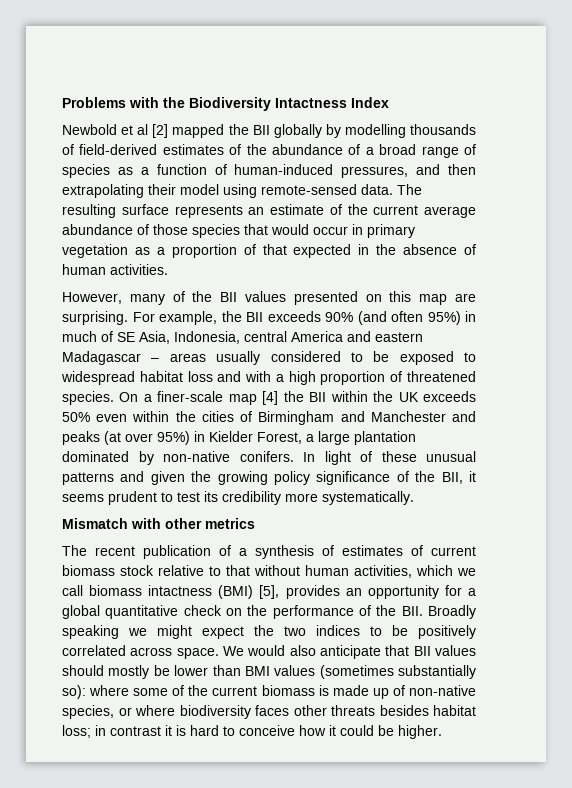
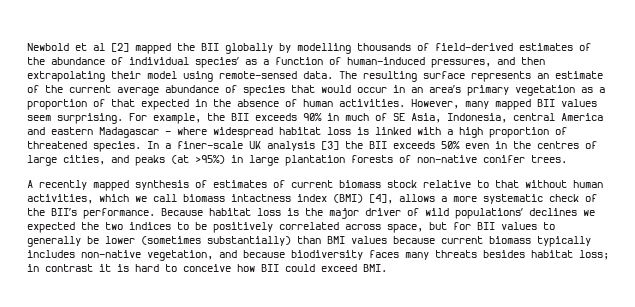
- Problems with the Biodiversity Intactness Index
- Newbold et al [2] mapped the BII globally by modelling thousands of field-derived estimates of the abundance of a broad range of species as a function of human-induced pressures, and then extrapolating their model using remote-sensed data.
+ Newbold et al [2] mapped the BII globally by modelling thousands of field-derived estimates of the abundance of individual species’ as a function of human-induced pressures, and then extrapolating their model using remote-sensed data.
- The resulting surface represents an estimate of the current average abundance of those species that would occur in primary vegetation as a proportion of that expected in the absence of human activities.
- However, many of the BII values presented on this map are surprising.
+ The resulting surface represents an estimate of the current average abundance of species that would occur in an area’s primary vegetation as a proportion of that expected in the absence of human activities. However, many mapped BII values seem surprising.
- For example, the BII exceeds 90% (and often 95%) in much of SE Asia, Indonesia, central America and eastern Madagascar – areas usually considered to be exposed to widespread habitat loss and with a high proportion of threatened species.
+ For example, the BII exceeds 90% in much of SE Asia, Indonesia, central America and eastern Madagascar – where widespread habitat loss is linked with a high proportion of threatened species.
- On a finer-scale map [4] the BII within the UK exceeds 50% even within the cities of Birmingham and Manchester and peaks (at over 95%) in Kielder Forest, a large plantation dominated by non-native conifers. In light of these unusual patterns and given the growing policy significance of the BII, it seems prudent to test its credibility more systematically.
- Mismatch with other metrics
- The recent publication of a synthesis of estimates of current biomass stock relative to that without human activities, which we call biomass intactness (BMI) [5], provides an opportunity for a global quantitative check on the performance of the BII. Broadly speaking we might expect the two indices to be positively correlated across space. We would also anticipate that BII values should mostly be lower than BMI values (sometimes substantially so): where some of the current biomass is made up of non-native species, or where biodiversity faces other threats besides habitat loss; in contrast it is hard to conceive how it could be higher.
+ In a finer-scale UK analysis [3] the BII exceeds 50% even in the centres of large cities, and peaks (at >95%) in large plantation forests of non-native conifer trees.
+ A recently mapped synthesis of estimates of current biomass stock relative to that without human activities, which we call biomass intactness index (BMI) [4], allows a more systematic check of the BII’s performance. Because habitat loss is the major driver of wild populations’ declines we expected the two indices to be positively correlated across space, but for BII values to generally be lower (sometimes substantially) than BMI values because current biomass typically includes non-native vegetation, and because biodiversity faces many threats besides habitat loss; in contrast it is hard to conceive how BII could exceed BMI.

